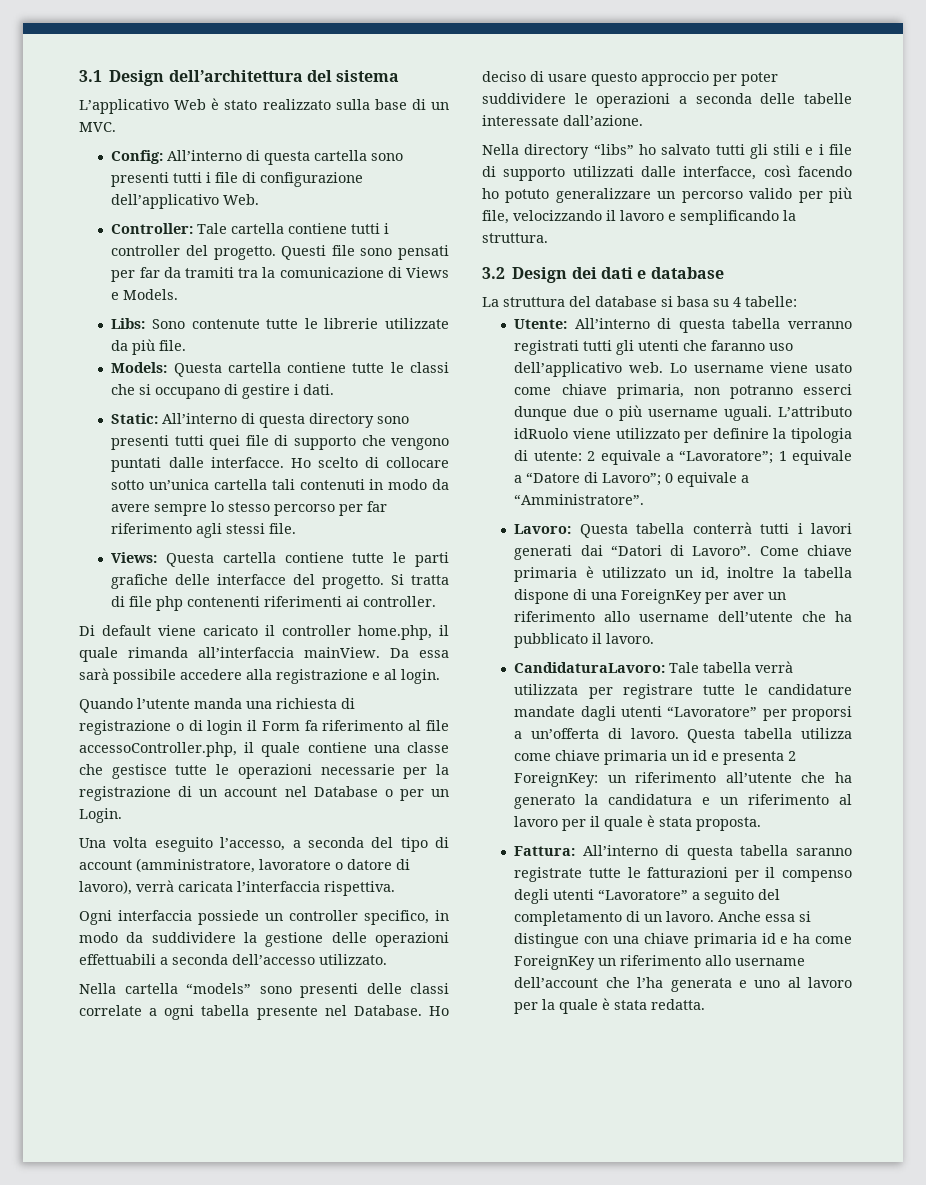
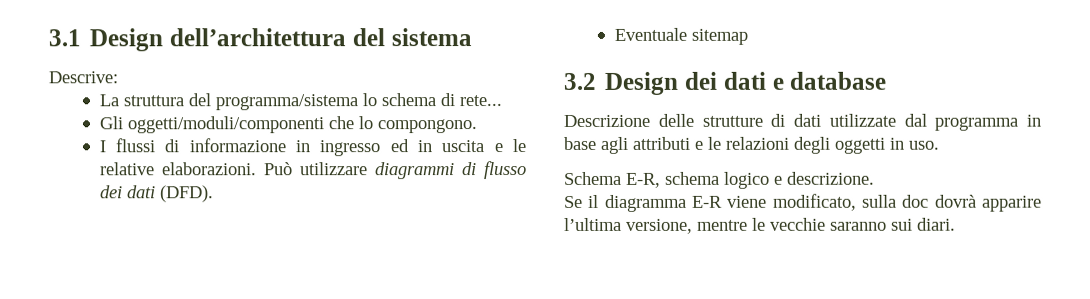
- L’applicativo Web è stato realizzato sulla base di un MVC.
- Config: All’interno di questa cartella sono presenti tutti i file di configurazione dell’applicativo Web.
- Controller: Tale cartella contiene tutti i controller del progetto. Questi file sono pensati per far da tramiti tra la comunicazione di Views e Models.
- Libs: Sono contenute tutte le librerie utilizzate da più file.
- Models: Questa cartella contiene tutte le classi che si occupano di gestire i dati.
- Static: All’interno di questa directory sono presenti tutti quei file di supporto che vengono puntati dalle interfacce. Ho scelto di collocare sotto un’unica cartella tali contenuti in modo da avere sempre lo stesso percorso per far riferimento agli stessi file.
- Views: Questa cartella contiene tutte le parti grafiche delle interfacce del progetto. Si tratta di file php contenenti riferimenti ai controller.
- Di default viene caricato il controller home.php, il quale rimanda all’interfaccia mainView. Da essa sarà possibile accedere alla registrazione e al login.
- Quando l’utente manda una richiesta di registrazione o di login il Form fa riferimento al file accessoController.php, il quale contiene una classe che gestisce tutte le operazioni necessarie per la registrazione di un account nel Database o per un Login.
- Una volta eseguito l’accesso, a seconda del tipo di account (amministratore, lavoratore o datore di lavoro), verrà caricata l’interfaccia rispettiva.
- Ogni interfaccia possiede un controller specifico, in modo da suddividere la gestione delle operazioni effettuabili a seconda dell’accesso utilizzato.
- Nella cartella “models” sono presenti delle classi correlate a ogni tabella presente nel Database. Ho deciso di usare questo approccio per poter suddividere le operazioni a seconda delle tabelle interessate dall’azione.
- Nella directory “libs” ho salvato tutti gli stili e i file di supporto utilizzati dalle interfacce, così facendo ho potuto generalizzare un percorso valido per più file, velocizzando il lavoro e semplificando la struttura.
+ Descrive:
+ La struttura del programma/sistema lo schema di rete...
+ Gli oggetti/moduli/componenti che lo compongono.
+ I flussi di informazione in ingresso ed in uscita e le relative elaborazioni. Può utilizzare diagrammi di flusso dei dati (DFD).
+ Eventuale sitemap
- La struttura del database si basa su 4 tabelle:
- Utente: All’interno di questa tabella verranno registrati tutti gli utenti che faranno uso dell’applicativo web. Lo username viene usato come chiave primaria, non potranno esserci dunque due o più username uguali. L’attributo idRuolo viene utilizzato per definire la tipologia di utente: 2 equivale a “Lavoratore”; 1 equivale a “Datore di Lavoro”; 0 equivale a “Amministratore”.
- Lavoro: Questa tabella conterrà tutti i lavori generati dai “Datori di Lavoro”. Come chiave primaria è utilizzato un id, inoltre la tabella dispone di una ForeignKey per aver un riferimento allo username dell’utente che ha pubblicato il lavoro.
- CandidaturaLavoro: Tale tabella verrà utilizzata per registrare tutte le candidature mandate dagli utenti “Lavoratore” per proporsi a un’offerta di lavoro. Questa tabella utilizza come chiave primaria un id e presenta 2 ForeignKey: un riferimento all’utente che ha generato la candidatura e un riferimento al lavoro per il quale è stata proposta.
- Fattura: All’interno di questa tabella saranno registrate tutte le fatturazioni per il compenso degli utenti “Lavoratore” a seguito del completamento di un lavoro. Anche essa si distingue con una chiave primaria id e ha come ForeignKey un riferimento allo username dell’account che l’ha generata e uno al lavoro per la quale è stata redatta.
+ Descrizione delle strutture di dati utilizzate dal programma in base agli attributi e le relazioni degli oggetti in uso.
+ Schema E-R, schema logico e descrizione.
+ Se il diagramma E-R viene modificato, sulla doc dovrà apparire l’ultima versione, mentre le vecchie saranno sui diari.

